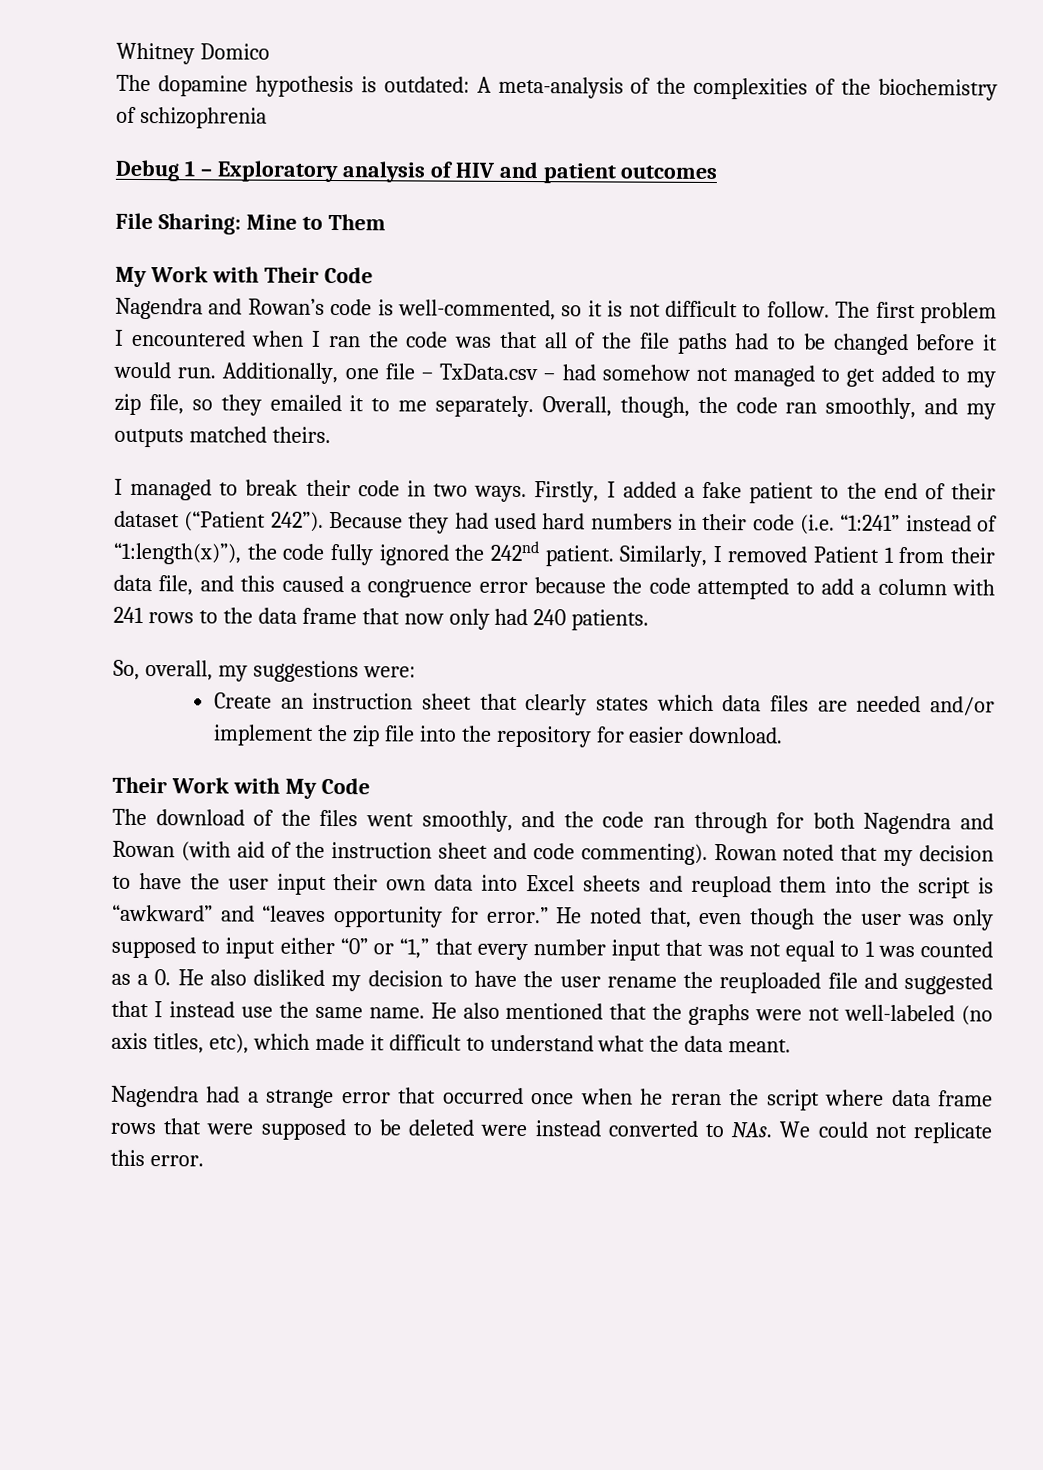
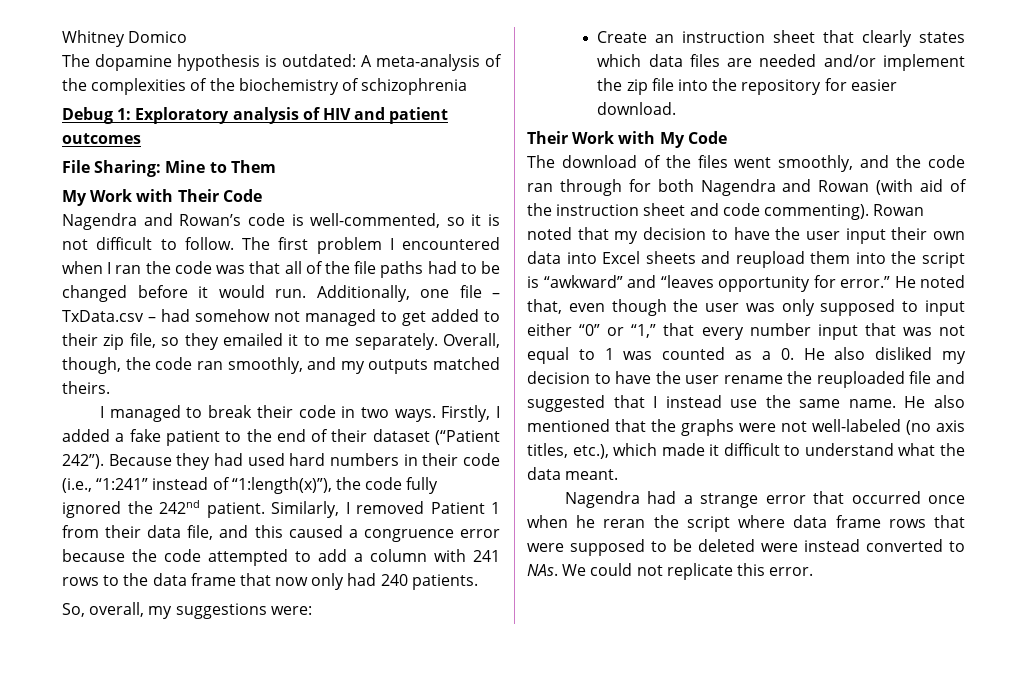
- Debug 1 – Exploratory analysis of HIV and patient outcomes
+ Debug 1: Exploratory analysis of HIV and patient outcomes
- Additionally, one file – TxData.csv – had somehow not managed to get added to my zip file, so they emailed it to me separately.
+ Additionally, one file – TxData.csv – had somehow not managed to get added to their zip file, so they emailed it to me separately.
- Because they had used hard numbers in their code (i.e. “1:241” instead of “1:length(x)”), the code fully ignored the 242nd patient.
+ Because they had used hard numbers in their code (i.e., “1:241” instead of “1:length(x)”), the code fully ignored the 242nd patient.
- He also mentioned that the graphs were not well-labeled (no axis titles, etc), which made it difficult to understand what the data meant.
+ He also mentioned that the graphs were not well-labeled (no axis titles, etc.), which made it difficult to understand what the data meant.

